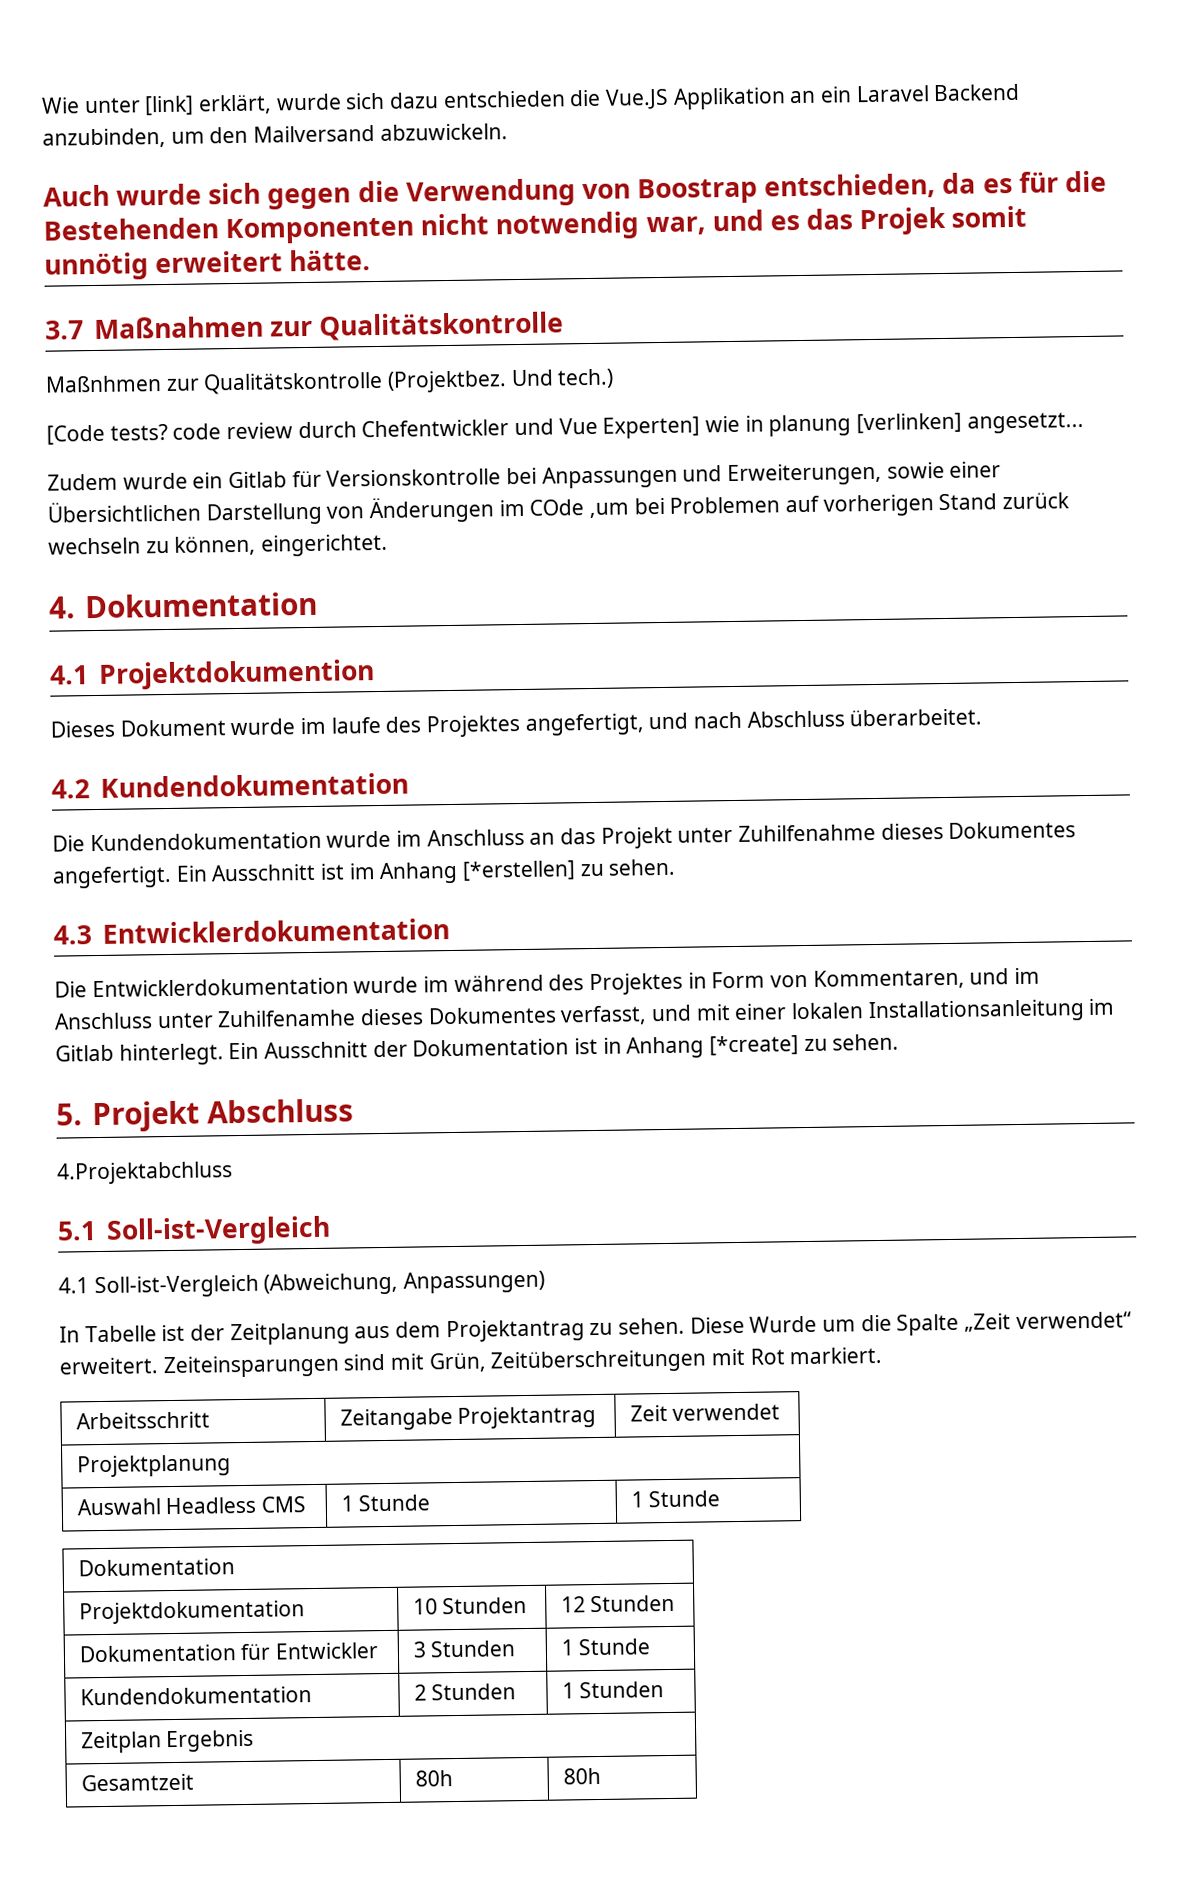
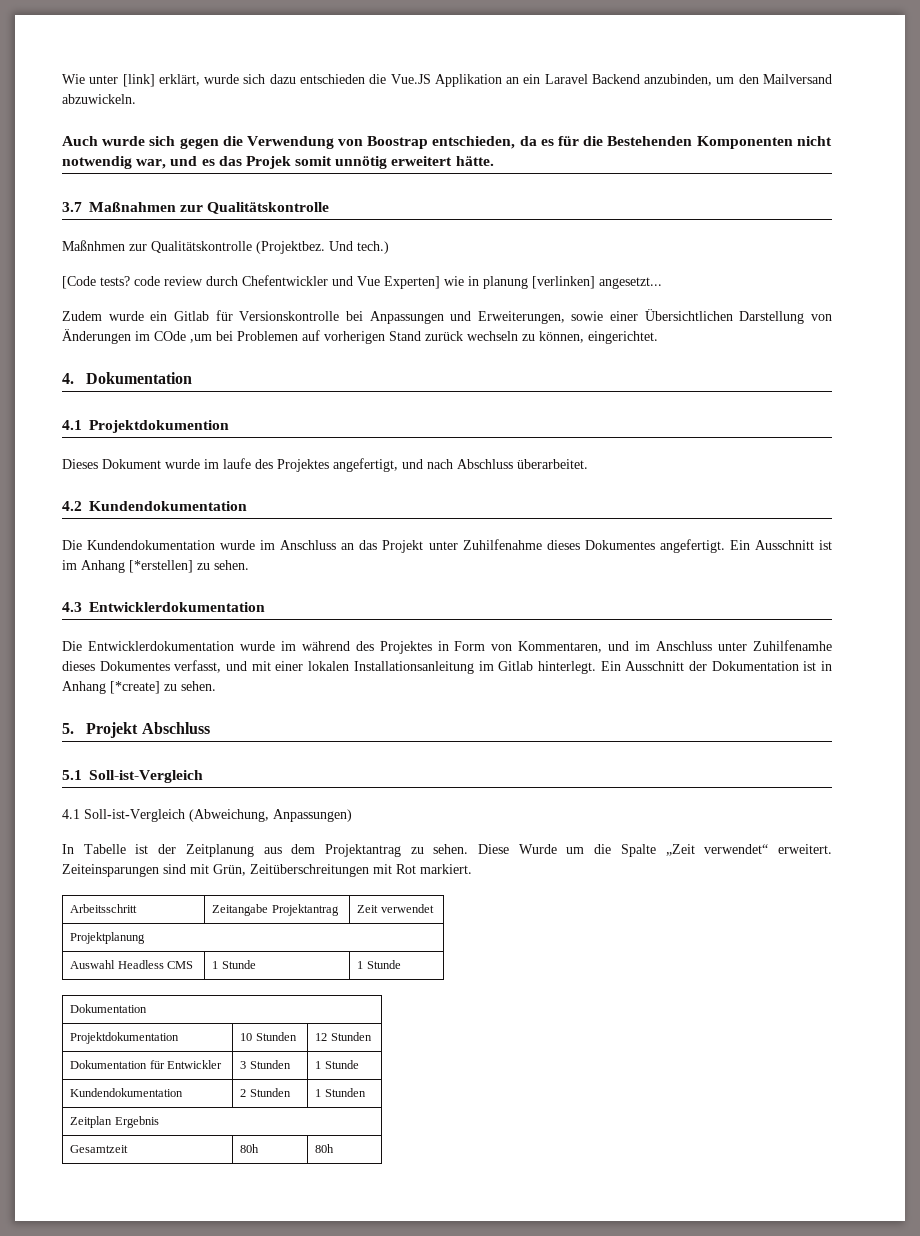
- 4.Projektabchluss

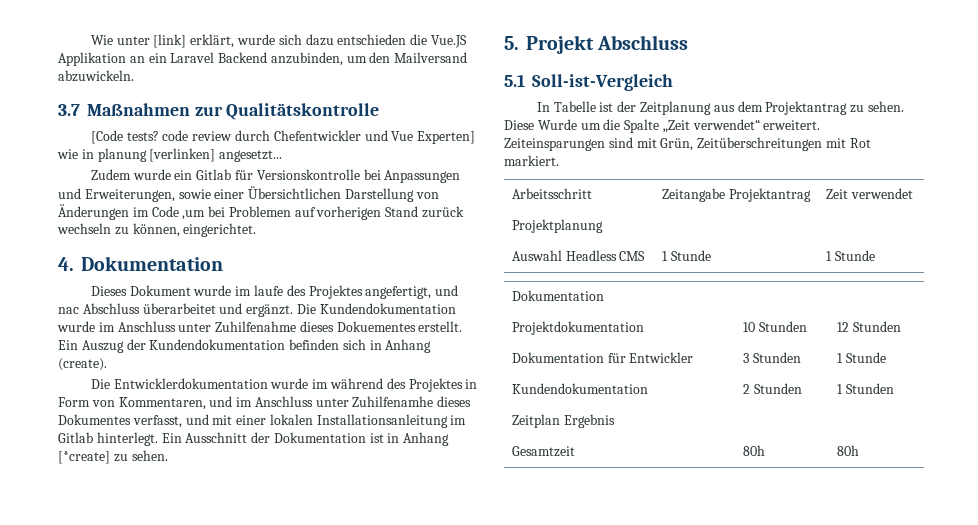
- Auch wurde sich gegen die Verwendung von Boostrap entschieden, da es für die Bestehenden Komponenten nicht notwendig war, und es das Projek somit unnötig erweitert hätte.
  3.7 Maßnahmen zur Qualitätskontrolle
- Maßnhmen zur Qualitätskontrolle (Projektbez. Und tech.)
- Zudem wurde ein Gitlab für Versionskontrolle bei Anpassungen und Erweiterungen, sowie einer Übersichtlichen Darstellung von Änderungen im COde ,um bei Problemen auf vorherigen Stand zurück wechseln zu können, eingerichtet.
+ Zudem wurde ein Gitlab für Versionskontrolle bei Anpassungen und Erweiterungen, sowie einer Übersichtlichen Darstellung von Änderungen im Code ,um bei Problemen auf vorherigen Stand zurück wechseln zu können, eingerichtet.
- 4.1 Projektdokumention
- Dieses Dokument wurde im laufe des Projektes angefertigt, und nach Abschluss überarbeitet.
- 4.2 Kundendokumentation
- Die Kundendokumentation wurde im Anschluss an das Projekt unter Zuhilfenahme dieses Dokumentes angefertigt. Ein Ausschnitt ist im Anhang [*erstellen] zu sehen.
- 4.3 Entwicklerdokumentation
+ Dieses Dokument wurde im laufe des Projektes angefertigt, und nac Abschluss überarbeitet und ergänzt. Die Kundendokumentation wurde im Anschluss unter Zuhilfenahme dieses Dokuementes erstellt. Ein Auszug der Kundendokumentation befinden sich in Anhang (create).
- 4.1 Soll-ist-Vergleich (Abweichung, Anpassungen)

